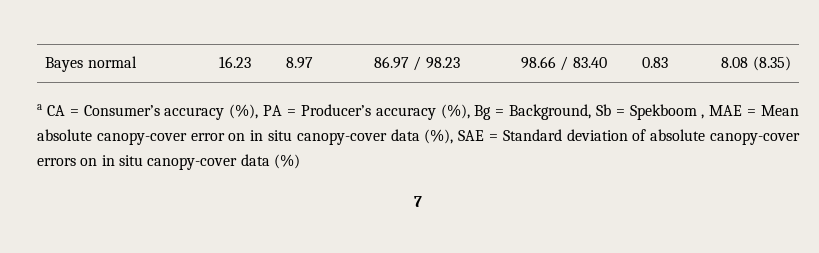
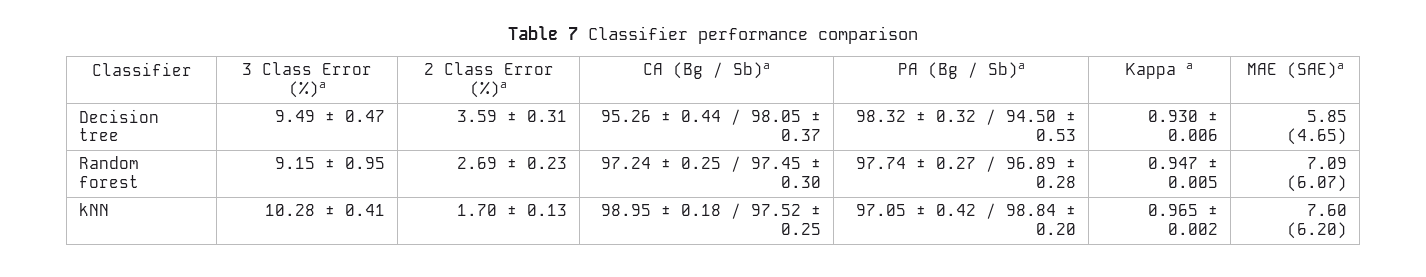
- Bayes normal | 16.23 | 8.97 | 86.97 / 98.23 | 98.66 / 83.40 | 0.83 | 8.08 (8.35)
- a CA = Consumer’s accuracy (%), PA = Producer’s accuracy (%), Bg = Background, Sb = Spekboom , MAE = Mean absolute canopy-cover error on in situ canopy-cover data (%), SAE = Standard deviation of absolute canopy-cover errors on in situ canopy-cover data (%)
- 7
+ Table 7 Classifier performance comparison
+ Classifier | 3 Class Error (%)a | 2 Class Error (%)a | CA (Bg / Sb)a | PA (Bg / Sb)a | Kappa a | MAE (SAE)a
+ Decision tree | 9.49 ± 0.47 | 3.59 ± 0.31 | 95.26 ± 0.44 / 98.05 ± 0.37 | 98.32 ± 0.32 / 94.50 ± 0.53 | 0.930 ± 0.006 | 5.85 (4.65)
+ Random forest | 9.15 ± 0.95 | 2.69 ± 0.23 | 97.24 ± 0.25 / 97.45 ± 0.30 | 97.74 ± 0.27 / 96.89 ± 0.28 | 0.947 ± 0.005 | 7.09 (6.07)
+ kNN | 10.28 ± 0.41 | 1.70 ± 0.13 | 98.95 ± 0.18 / 97.52 ± 0.25 | 97.05 ± 0.42 / 98.84 ± 0.20 | 0.965 ± 0.002 | 7.60 (6.20)

